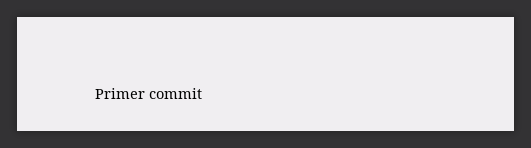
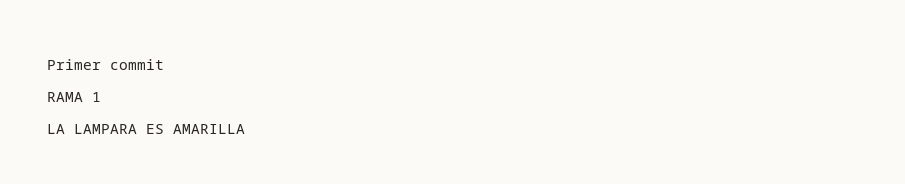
+ RAMA 1
+ LA LAMPARA ES AMARILLA

